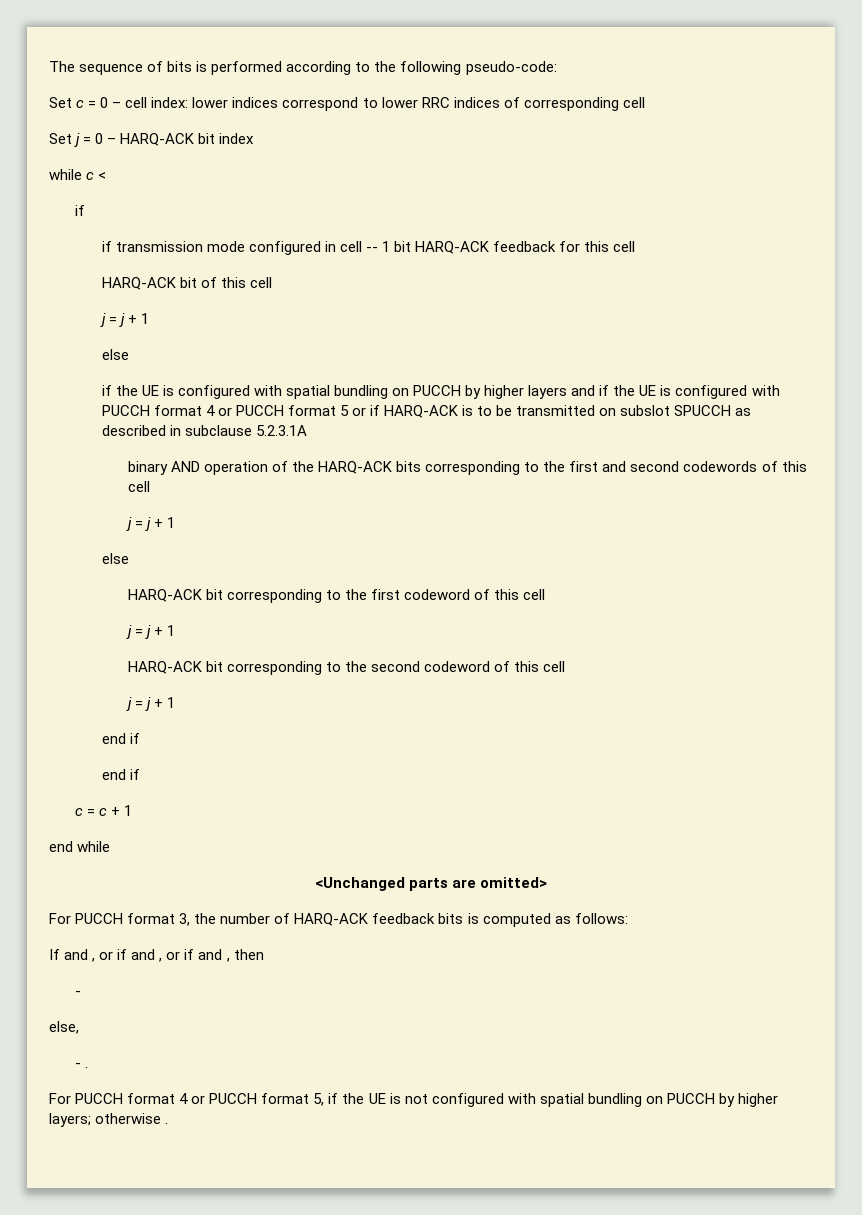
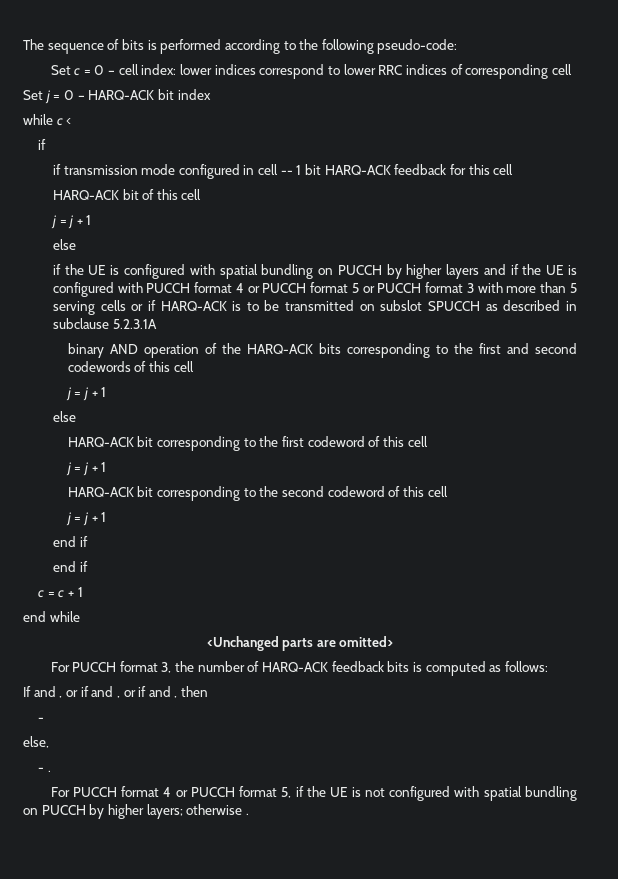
- if the UE is configured with spatial bundling on PUCCH by higher layers and if the UE is configured with PUCCH format 4 or PUCCH format 5 or if HARQ-ACK is to be transmitted on subslot SPUCCH as described in subclause 5.2.3.1A
+ if the UE is configured with spatial bundling on PUCCH by higher layers and if the UE is configured with PUCCH format 4 or PUCCH format 5 or PUCCH format 3 with more than 5 serving cells or if HARQ-ACK is to be transmitted on subslot SPUCCH as described in subclause 5.2.3.1A

